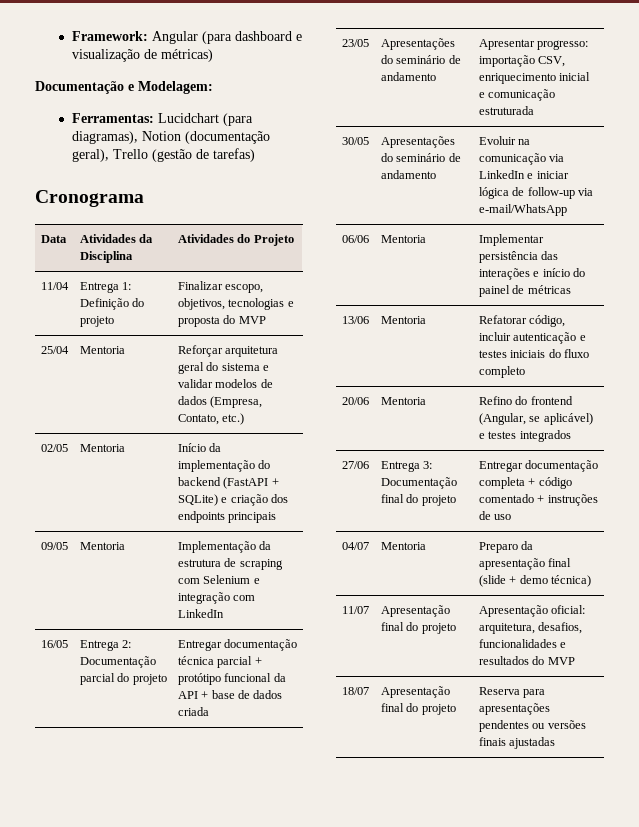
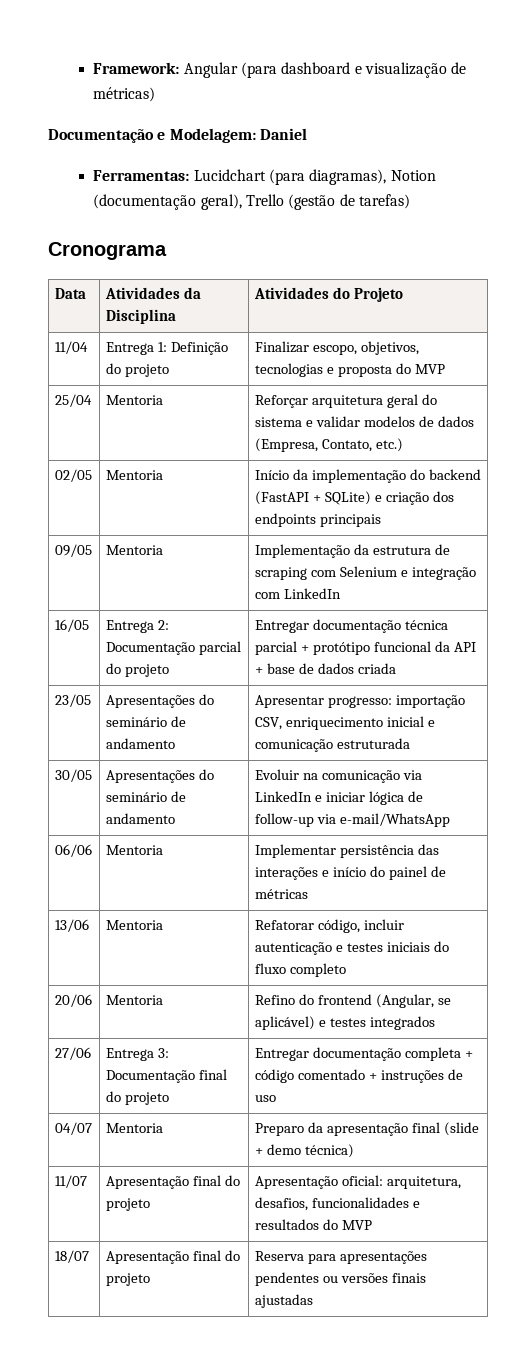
- Documentação e Modelagem:
+ Documentação e Modelagem: Daniel

